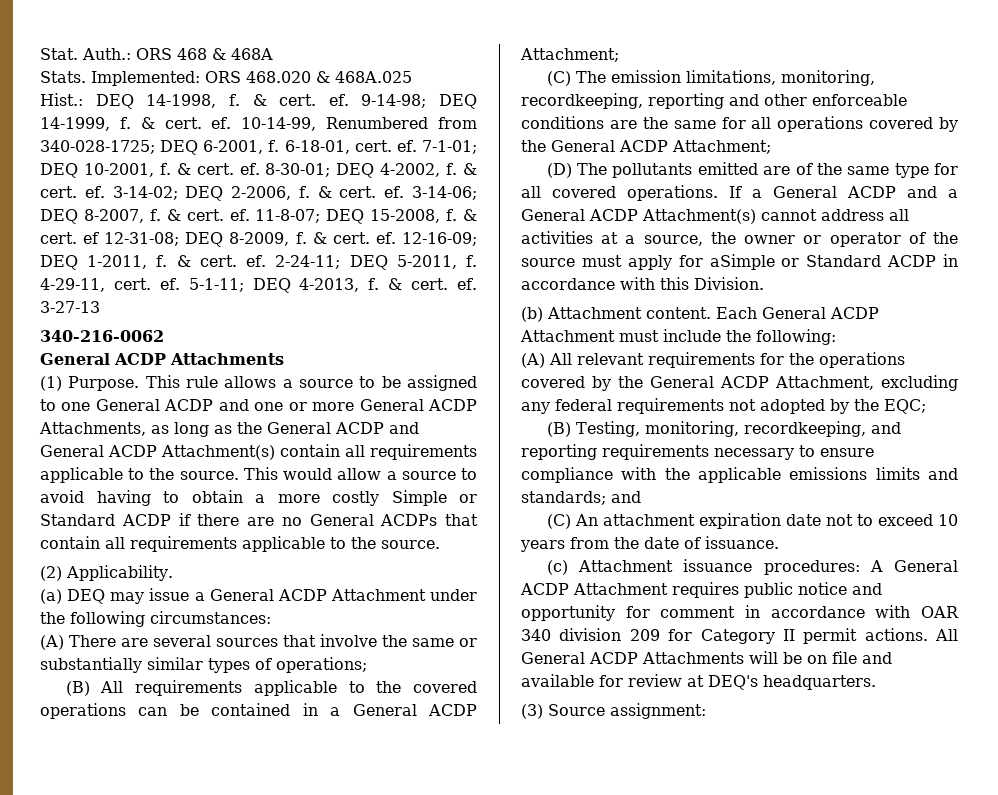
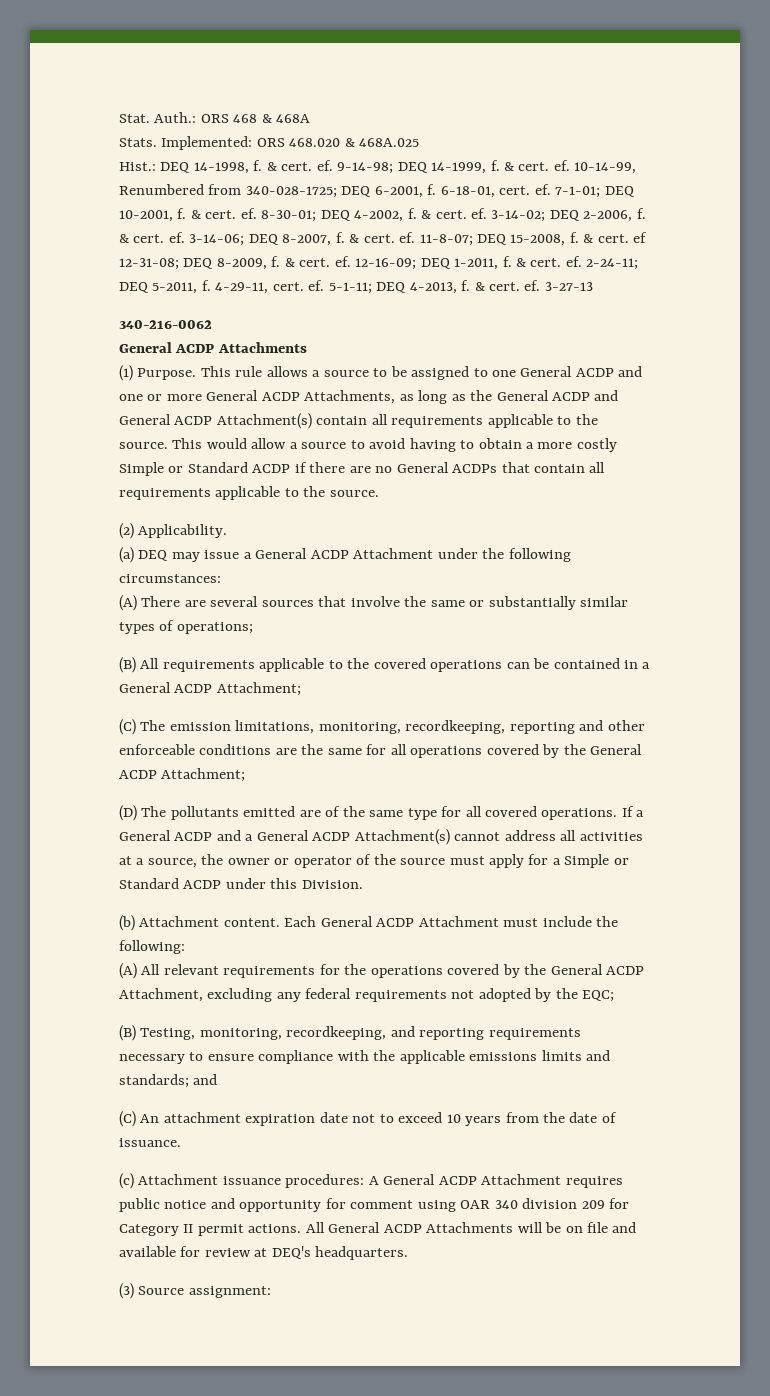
- If a General ACDP and a General ACDP Attachment(s) cannot address all activities at a source, the owner or operator of the source must apply for aSimple or Standard ACDP in accordance with this Division.
+ If a General ACDP and a General ACDP Attachment(s) cannot address all activities at a source, the owner or operator of the source must apply for a Simple or Standard ACDP under this Division.
- (c) Attachment issuance procedures: A General ACDP Attachment requires public notice and opportunity for comment in accordance with OAR 340 division 209 for Category II permit actions.
+ (c) Attachment issuance procedures: A General ACDP Attachment requires public notice and opportunity for comment using OAR 340 division 209 for Category II permit actions.

